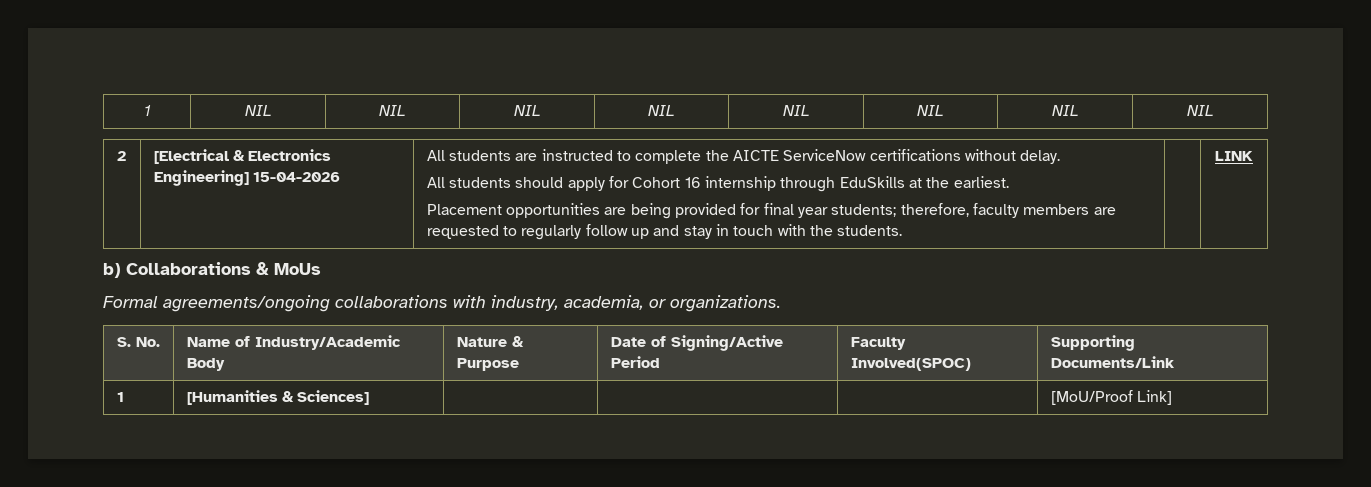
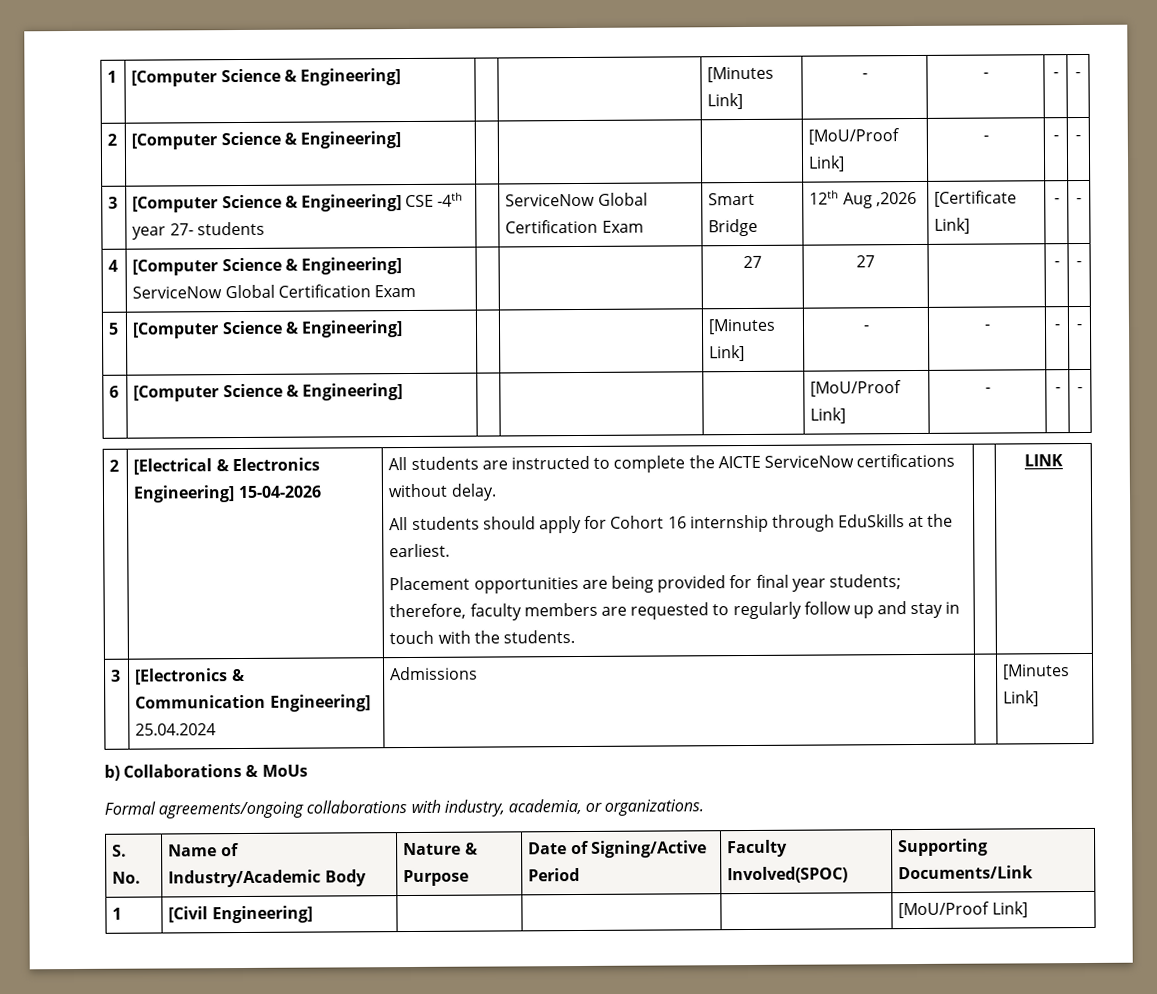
- 1 | NIL | NIL | NIL | NIL | NIL | NIL | NIL | NIL
+ 1 | [Computer Science & Engineering] | | | [Minutes Link] | - | - | - | -
+ 2 | [Computer Science & Engineering] | | | | [MoU/Proof Link] | - | - | -
+ 3 | [Computer Science & Engineering] CSE -4th year 27- students | | ServiceNow Global Certification Exam | Smart Bridge | 12th Aug ,2026 | [Certificate Link] | - | -
+ 4 | [Computer Science & Engineering] ServiceNow Global Certification Exam | | | 27 | 27 | | - | -
+ 5 | [Computer Science & Engineering] | | | [Minutes Link] | - | - | - | -
+ 6 | [Computer Science & Engineering] | | | | [MoU/Proof Link] | - | - | -
+ 3 | [Electronics & Communication Engineering] 25.04.2024 | Admissions | | [Minutes Link]
- 1 | [Humanities & Sciences] | | | | [MoU/Proof Link]
+ 1 | [Civil Engineering] | | | | [MoU/Proof Link]

